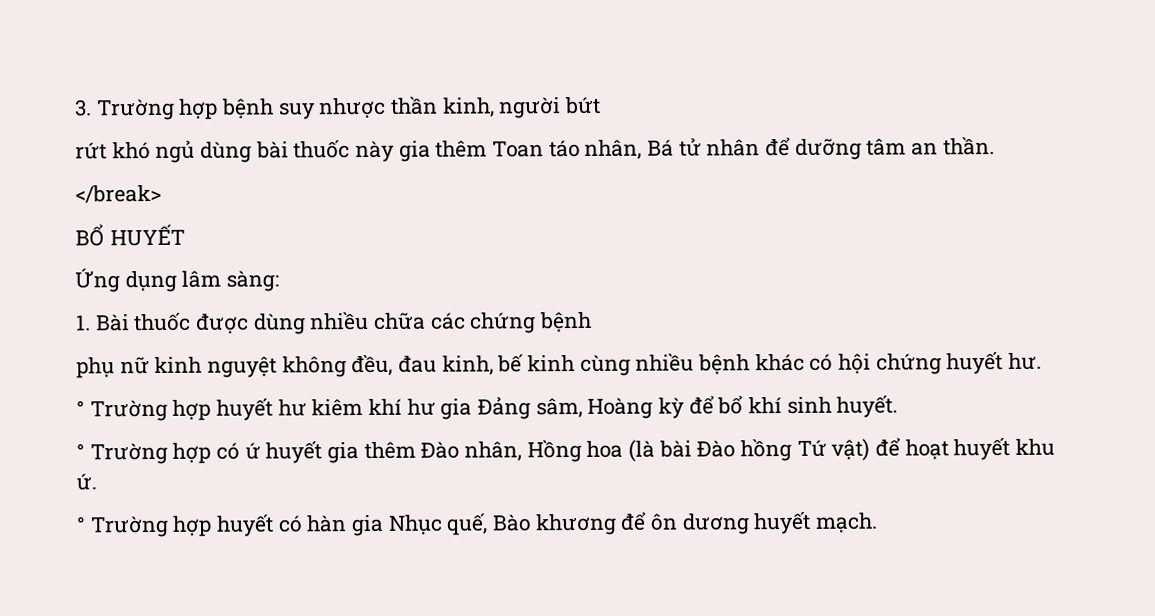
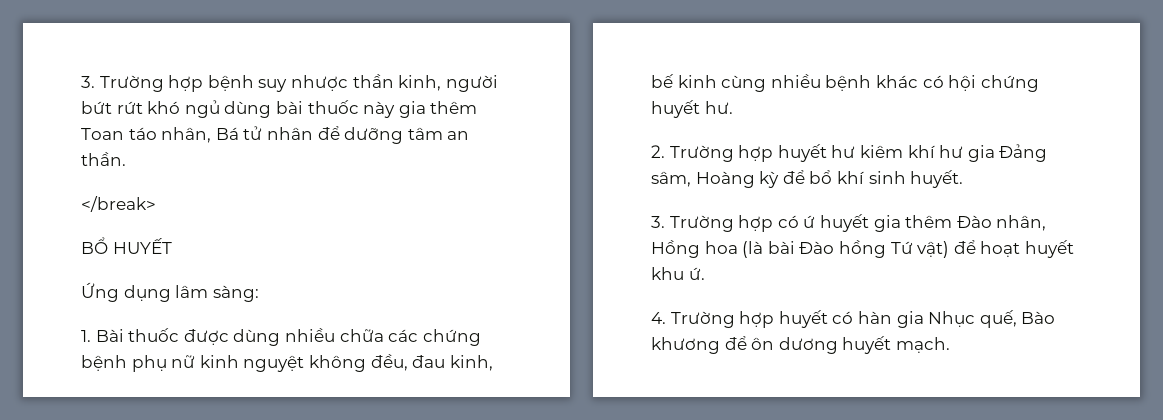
- 3. Trường hợp bệnh suy nhược thần kinh, người bứt
- rứt khó ngủ dùng bài thuốc này gia thêm Toan táo nhân, Bá tử nhân để dưỡng tâm an thần.
+ 3. Trường hợp bệnh suy nhược thần kinh, người bứt rứt khó ngủ dùng bài thuốc này gia thêm Toan táo nhân, Bá tử nhân để dưỡng tâm an thần.
- 1. Bài thuốc được dùng nhiều chữa các chứng bệnh
- phụ nữ kinh nguyệt không đều, đau kinh, bế kinh cùng nhiều bệnh khác có hội chứng huyết hư.
+ 1. Bài thuốc được dùng nhiều chữa các chứng bệnh phụ nữ kinh nguyệt không đều, đau kinh, bế kinh cùng nhiều bệnh khác có hội chứng huyết hư.
- ° Trường hợp huyết hư kiêm khí hư gia Đảng sâm, Hoàng kỳ để bổ khí sinh huyết.
+ 2. Trường hợp huyết hư kiêm khí hư gia Đảng sâm, Hoàng kỳ để bổ khí sinh huyết.
- ° Trường hợp có ứ huyết gia thêm Đào nhân, Hồng hoa (là bài Đào hồng Tứ vật) để hoạt huyết khu ứ.
+ 3. Trường hợp có ứ huyết gia thêm Đào nhân, Hồng hoa (là bài Đào hồng Tứ vật) để hoạt huyết khu ứ.
- ° Trường hợp huyết có hàn gia Nhục quế, Bào khương để ôn dương huyết mạch.
+ 4. Trường hợp huyết có hàn gia Nhục quế, Bào khương để ôn dương huyết mạch.

